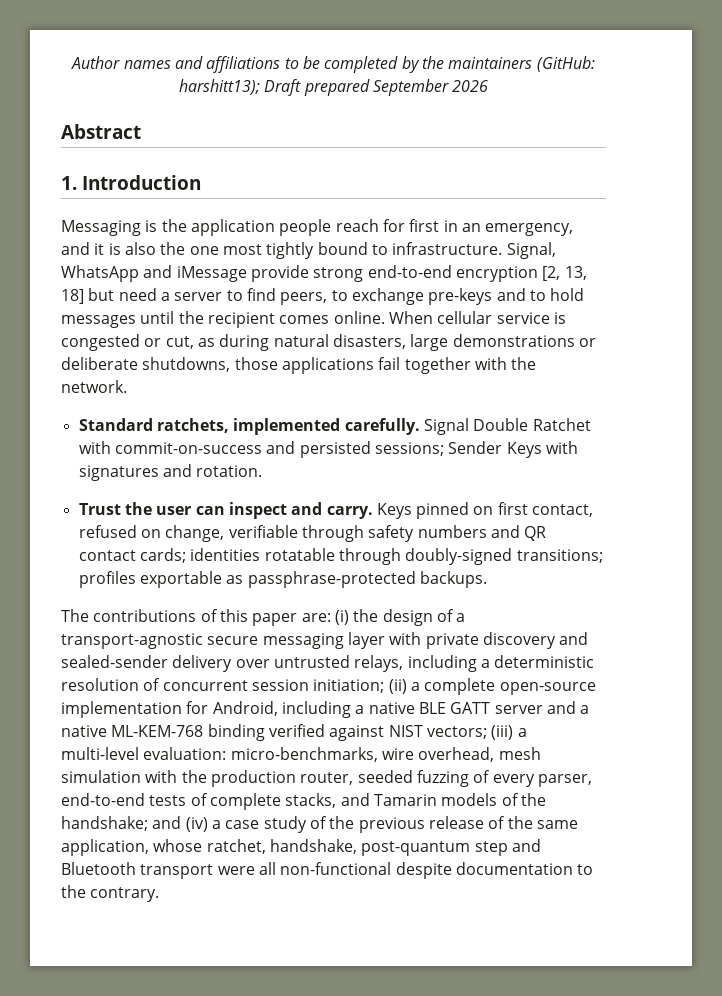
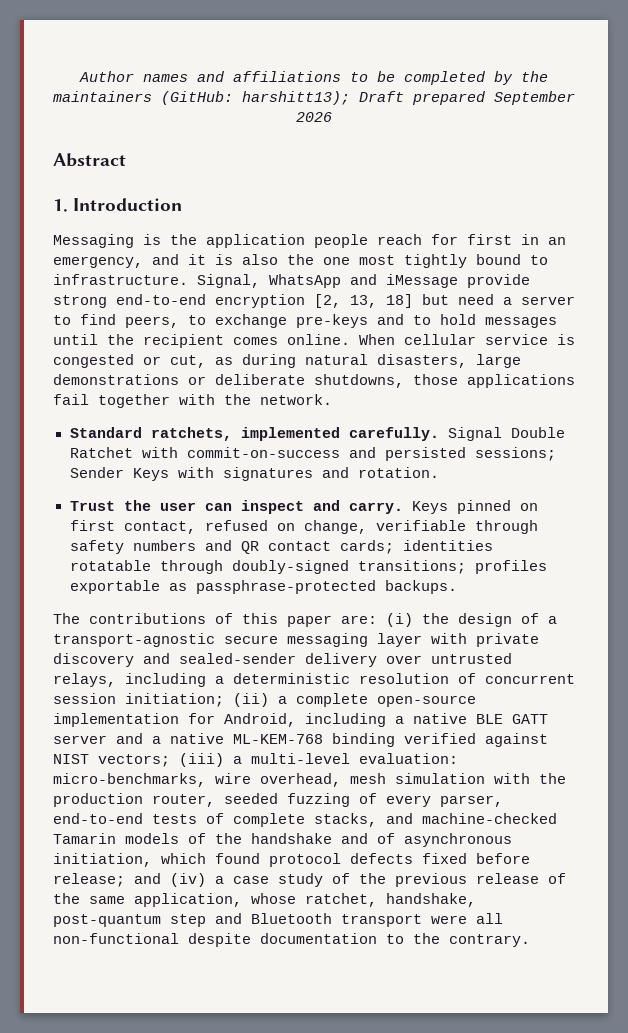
- micro-benchmarks, wire overhead, mesh simulation with the production router, seeded fuzzing of every parser, end-to-end tests of complete stacks, and Tamarin models of the handshake;
+ micro-benchmarks, wire overhead, mesh simulation with the production router, seeded fuzzing of every parser, end-to-end tests of complete stacks, and machine-checked Tamarin models of the handshake and of asynchronous initiation, which found protocol defects fixed before release;

